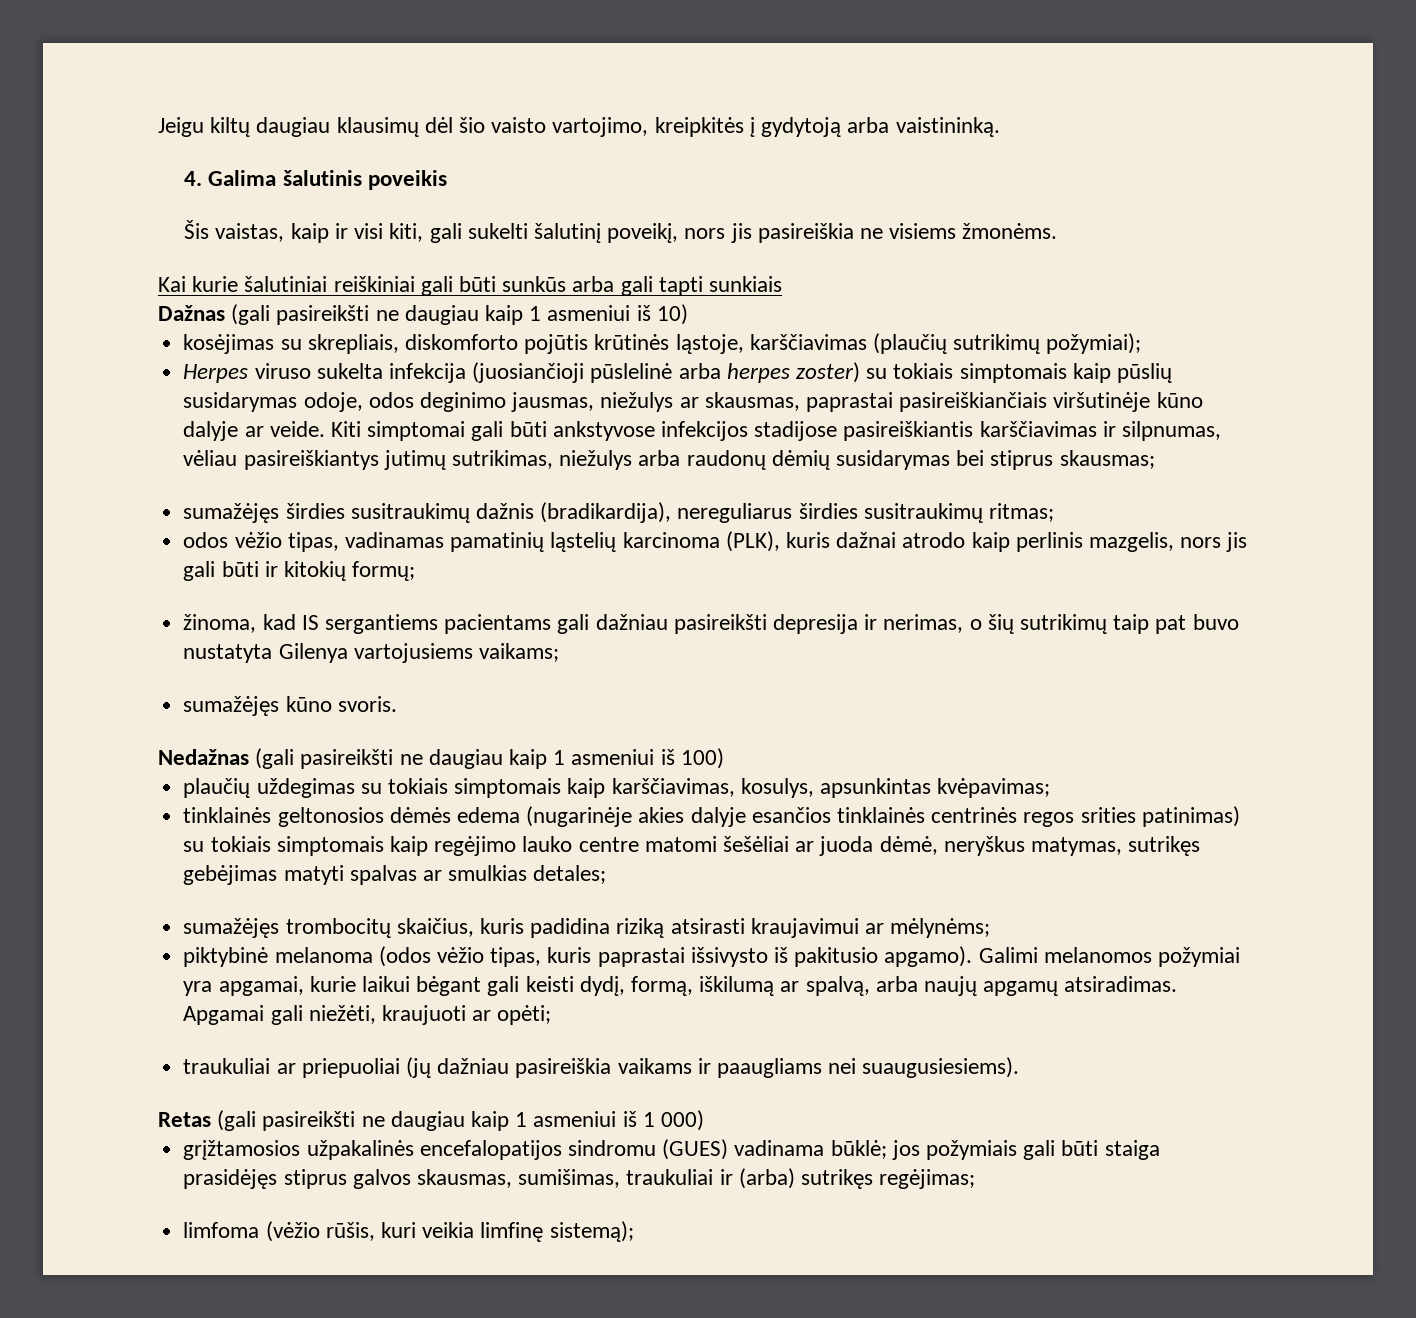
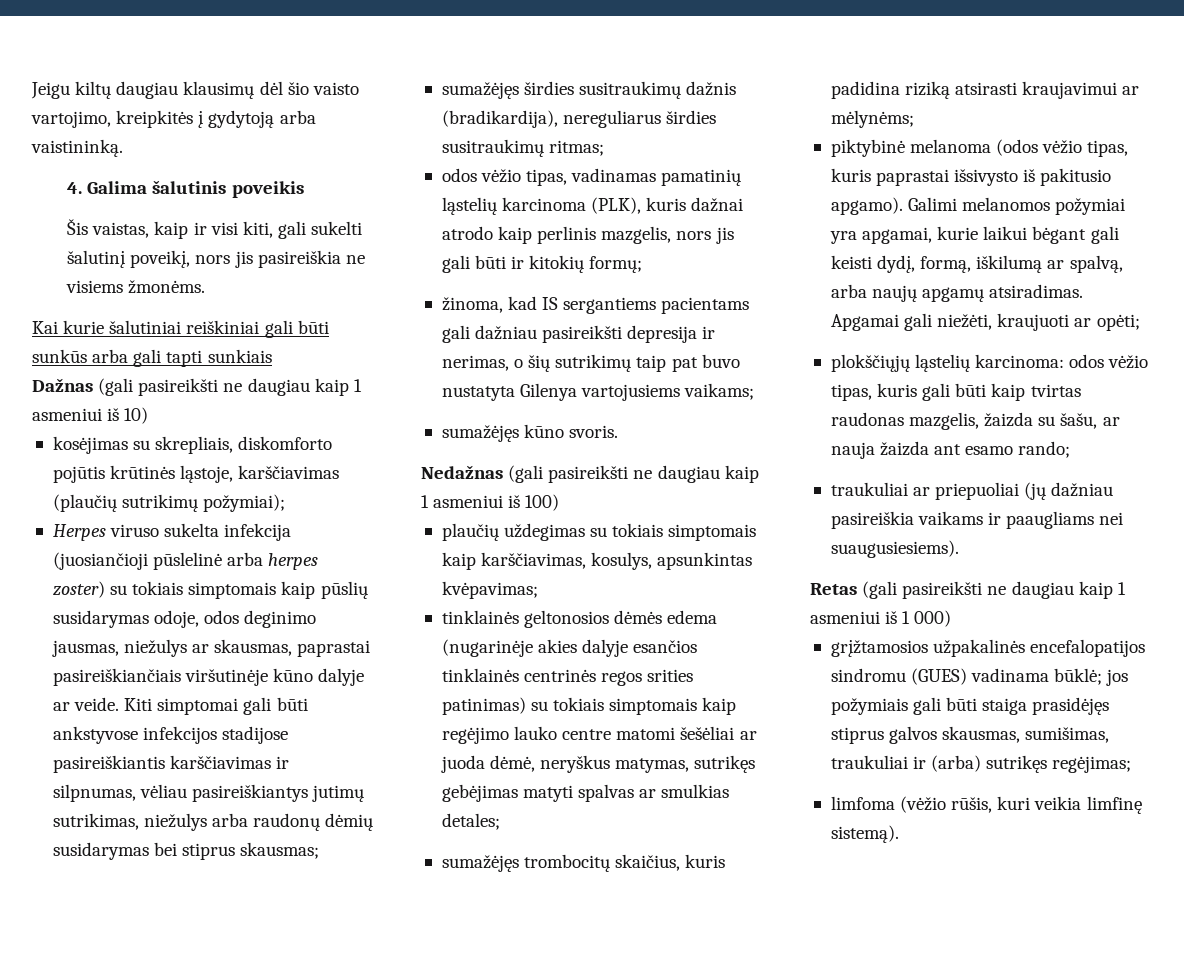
+ plokščiųjų ląstelių karcinoma: odos vėžio tipas, kuris gali būti kaip tvirtas raudonas mazgelis, žaizda su šašu, ar nauja žaizda ant esamo rando;
- limfoma (vėžio rūšis, kuri veikia limfinę sistemą);
+ limfoma (vėžio rūšis, kuri veikia limfinę sistemą).

